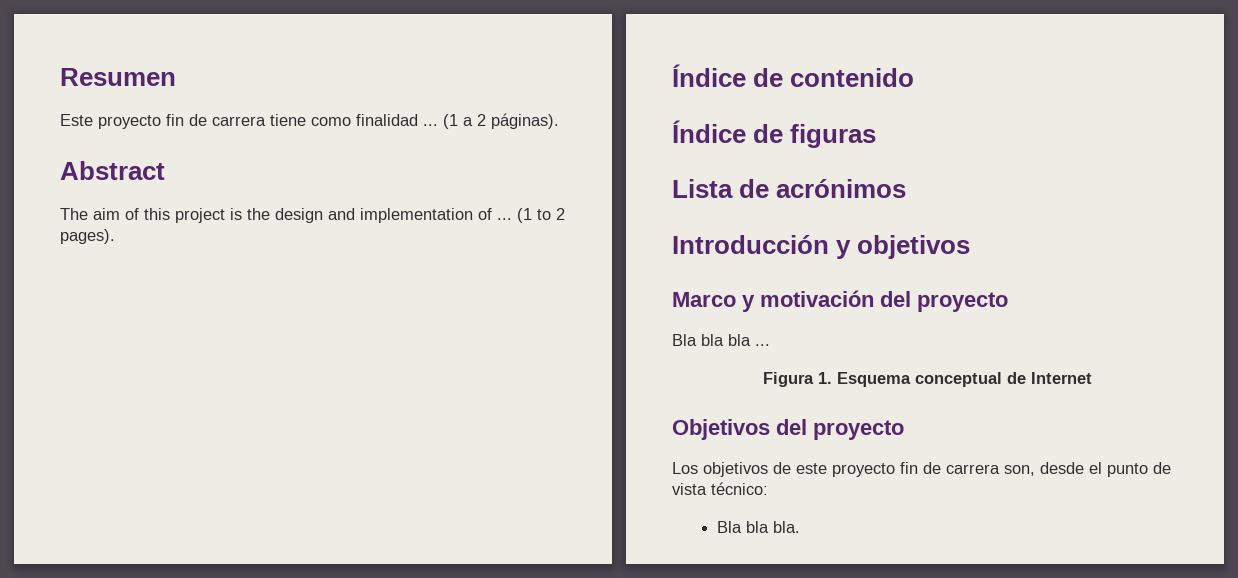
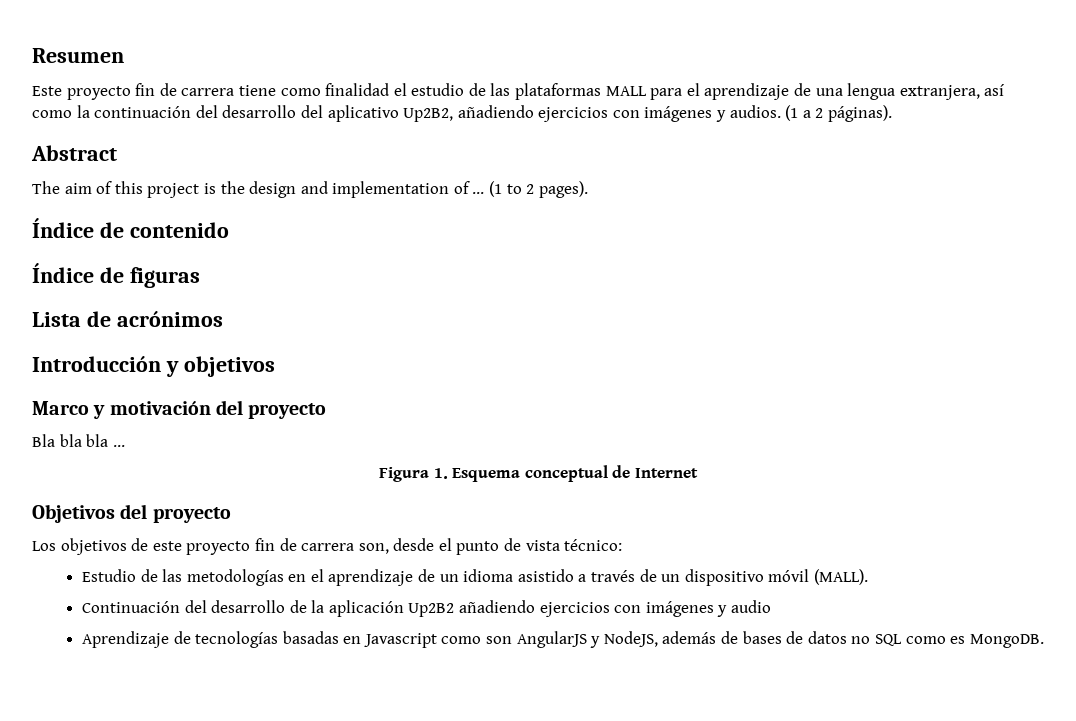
- Este proyecto fin de carrera tiene como finalidad ...
+ Este proyecto fin de carrera tiene como finalidad el estudio de las plataformas MALL para el aprendizaje de una lengua extranjera, así como la continuación del desarrollo del aplicativo Up2B2, añadiendo ejercicios con imágenes y audios.
- Bla bla bla.
+ Estudio de las metodologías en el aprendizaje de un idioma asistido a través de un dispositivo móvil (MALL).
+ Continuación del desarrollo de la aplicación Up2B2 añadiendo ejercicios con imágenes y audio
+ Aprendizaje de tecnologías basadas en Javascript como son AngularJS y NodeJS, además de bases de datos no SQL como es MongoDB.

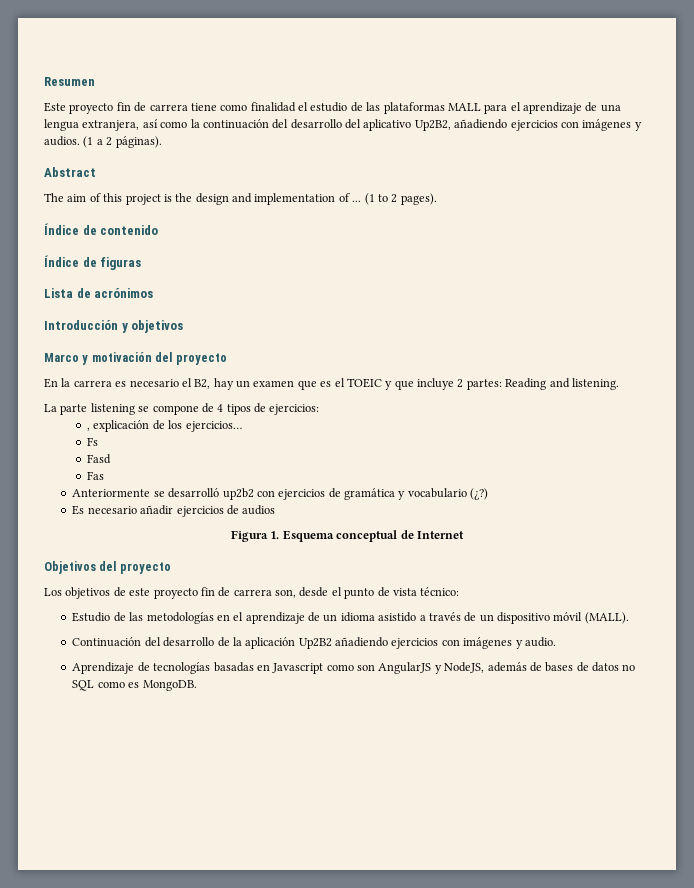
- Bla bla bla ...
+ En la carrera es necesario el B2, hay un examen que es el TOEIC y que incluye 2 partes: Reading and listening.
+ La parte listening se compone de 4 tipos de ejercicios:
+ , explicación de los ejercicios…
+ Fs
+ Fasd
+ Fas
+ Anteriormente se desarrolló up2b2 con ejercicios de gramática y vocabulario (¿?)
+ Es necesario añadir ejercicios de audios
- Continuación del desarrollo de la aplicación Up2B2 añadiendo ejercicios con imágenes y audio
+ Continuación del desarrollo de la aplicación Up2B2 añadiendo ejercicios con imágenes y audio.

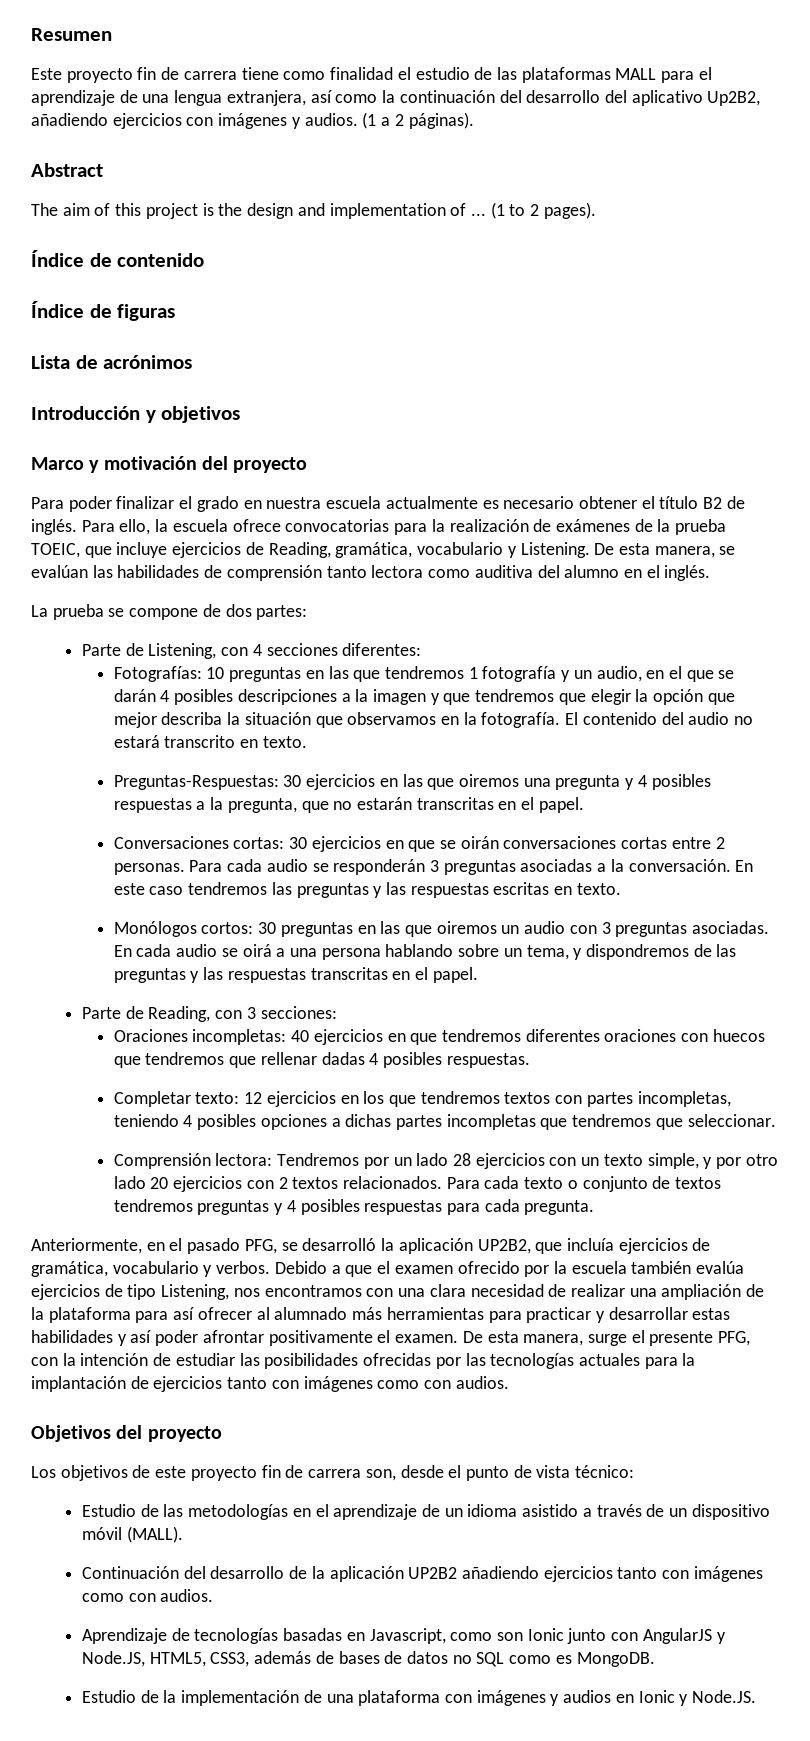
- En la carrera es necesario el B2, hay un examen que es el TOEIC y que incluye 2 partes: Reading and listening.
+ Para poder finalizar el grado en nuestra escuela actualmente es necesario obtener el título B2 de inglés. Para ello, la escuela ofrece convocatorias para la realización de exámenes de la prueba TOEIC, que incluye ejercicios de Reading, gramática, vocabulario y Listening. De esta manera, se evalúan las habilidades de comprensión tanto lectora como auditiva del alumno en el inglés.
- La parte listening se compone de 4 tipos de ejercicios:
- , explicación de los ejercicios…
- Fs
- Fasd
- Fas
- Anteriormente se desarrolló up2b2 con ejercicios de gramática y vocabulario (¿?)
- Es necesario añadir ejercicios de audios
- Figura 1. Esquema conceptual de Internet
+ La prueba se compone de dos partes:
+ Parte de Listening, con 4 secciones diferentes:
+ Fotografías: 10 preguntas en las que tendremos 1 fotografía y un audio, en el que se darán 4 posibles descripciones a la imagen y que tendremos que elegir la opción que mejor describa la situación que observamos en la fotografía. El contenido del audio no estará transcrito en texto.
+ Preguntas-Respuestas: 30 ejercicios en las que oiremos una pregunta y 4 posibles respuestas a la pregunta, que no estarán transcritas en el papel.
+ Conversaciones cortas: 30 ejercicios en que se oirán conversaciones cortas entre 2 personas. Para cada audio se responderán 3 preguntas asociadas a la conversación. En este caso tendremos las preguntas y las respuestas escritas en texto.
+ Monólogos cortos: 30 preguntas en las que oiremos un audio con 3 preguntas asociadas. En cada audio se oirá a una persona hablando sobre un tema, y dispondremos de las preguntas y las respuestas transcritas en el papel.
+ Parte de Reading, con 3 secciones:
+ Oraciones incompletas: 40 ejercicios en que tendremos diferentes oraciones con huecos que tendremos que rellenar dadas 4 posibles respuestas.
+ Completar texto: 12 ejercicios en los que tendremos textos con partes incompletas, teniendo 4 posibles opciones a dichas partes incompletas que tendremos que seleccionar.
+ Comprensión lectora: Tendremos por un lado 28 ejercicios con un texto simple, y por otro lado 20 ejercicios con 2 textos relacionados. Para cada texto o conjunto de textos tendremos preguntas y 4 posibles respuestas para cada pregunta.
+ Anteriormente, en el pasado PFG, se desarrolló la aplicación UP2B2, que incluía ejercicios de gramática, vocabulario y verbos. Debido a que el examen ofrecido por la escuela también evalúa ejercicios de tipo Listening, nos encontramos con una clara necesidad de realizar una ampliación de la plataforma para así ofrecer al alumnado más herramientas para practicar y desarrollar estas habilidades y así poder afrontar positivamente el examen. De esta manera, surge el presente PFG, con la intención de estudiar las posibilidades ofrecidas por las tecnologías actuales para la implantación de ejercicios tanto con imágenes como con audios.
- Continuación del desarrollo de la aplicación Up2B2 añadiendo ejercicios con imágenes y audio.
+ Continuación del desarrollo de la aplicación UP2B2 añadiendo ejercicios tanto con imágenes como con audios.
- Aprendizaje de tecnologías basadas en Javascript como son AngularJS y NodeJS, además de bases de datos no SQL como es MongoDB.
+ Aprendizaje de tecnologías basadas en Javascript, como son Ionic junto con AngularJS y Node.JS, HTML5, CSS3, además de bases de datos no SQL como es MongoDB.
+ Estudio de la implementación de una plataforma con imágenes y audios en Ionic y Node.JS.

